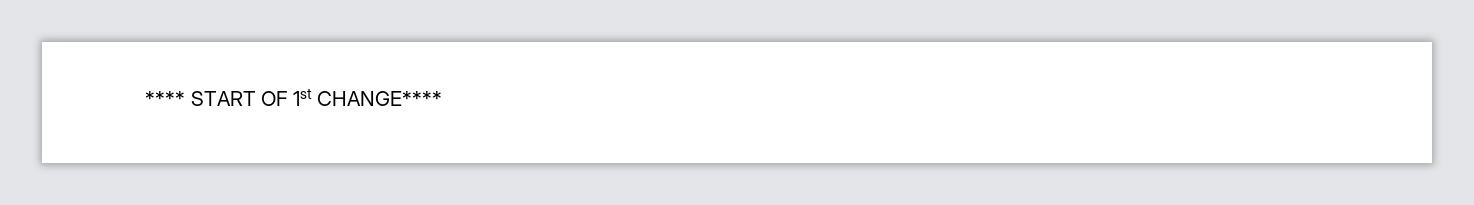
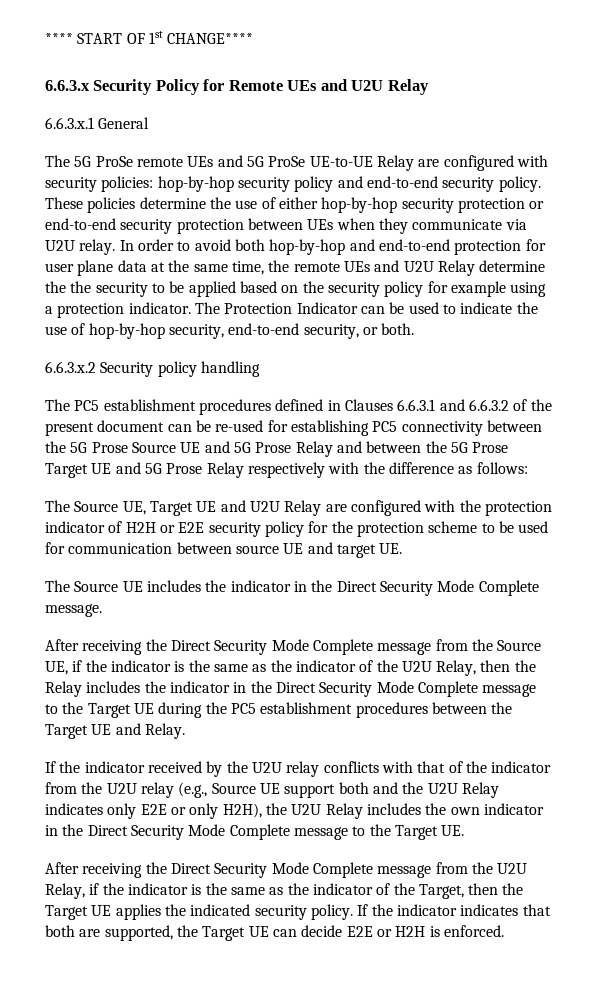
+ 6.6.3.x Security Policy for Remote UEs and U2U Relay
+ 6.6.3.x.1 General
+ The 5G ProSe remote UEs and 5G ProSe UE-to-UE Relay are configured with security policies: hop-by-hop security policy and end-to-end security policy. These policies determine the use of either hop-by-hop security protection or end-to-end security protection between UEs when they communicate via U2U relay. In order to avoid both hop-by-hop and end-to-end protection for user plane data at the same time, the remote UEs and U2U Relay determine the the security to be applied based on the security policy for example using a protection indicator. The Protection Indicator can be used to indicate the use of hop-by-hop security, end-to-end security, or both.
+ 6.6.3.x.2 Security policy handling
+ The PC5 establishment procedures defined in Clauses 6.6.3.1 and 6.6.3.2 of the present document can be re-used for establishing PC5 connectivity between the 5G Prose Source UE and 5G Prose Relay and between the 5G Prose Target UE and 5G Prose Relay respectively with the difference as follows:
+ The Source UE, Target UE and U2U Relay are configured with the protection indicator of H2H or E2E security policy for the protection scheme to be used for communication between source UE and target UE.
+ The Source UE includes the indicator in the Direct Security Mode Complete message.
+ After receiving the Direct Security Mode Complete message from the Source UE, if the indicator is the same as the indicator of the U2U Relay, then the Relay includes the indicator in the Direct Security Mode Complete message to the Target UE during the PC5 establishment procedures between the Target UE and Relay.
+ If the indicator received by the U2U relay conflicts with that of the indicator from the U2U relay (e.g., Source UE support both and the U2U Relay indicates only E2E or only H2H), the U2U Relay includes the own indicator in the Direct Security Mode Complete message to the Target UE.
+ After receiving the Direct Security Mode Complete message from the U2U Relay, if the indicator is the same as the indicator of the Target, then the Target UE applies the indicated security policy. If the indicator indicates that both are supported, the Target UE can decide E2E or H2H is enforced.

